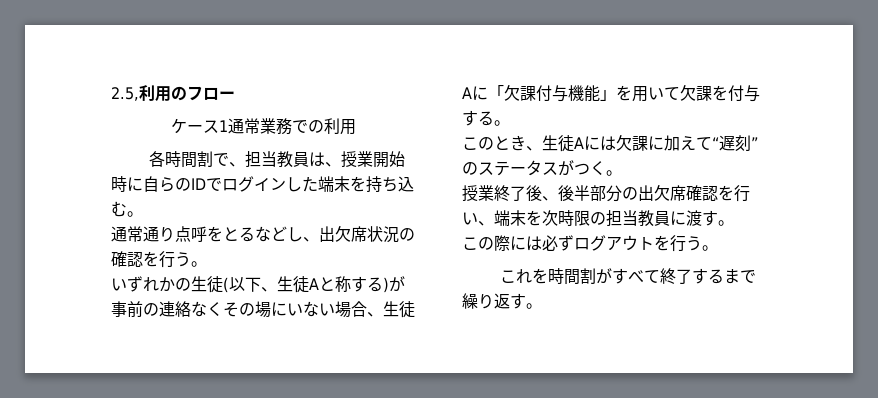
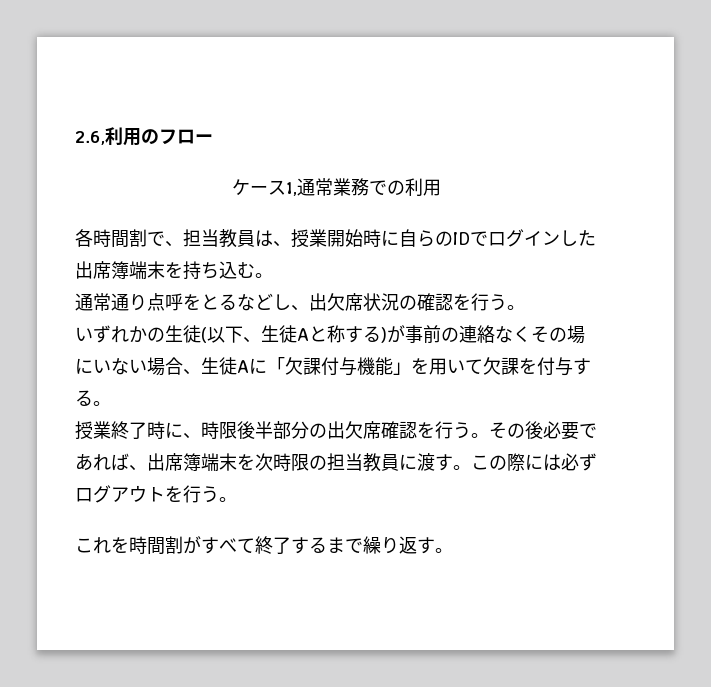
- 2.5,利用のフロー
+ 2.6,利用のフロー
- ケース1通常業務での利用
+ ケース1,通常業務での利用
- 各時間割で、担当教員は、授業開始時に自らのIDでログインした端末を持ち込む。
+ 各時間割で、担当教員は、授業開始時に自らのIDでログインした出席簿端末を持ち込む。
- このとき、生徒Aには欠課に加えて“遅刻”のステータスがつく。
- 授業終了後、後半部分の出欠席確認を行い、端末を次時限の担当教員に渡す。
- この際には必ずログアウトを行う。
+ 授業終了時に、時限後半部分の出欠席確認を行う。その後必要であれば、出席簿端末を次時限の担当教員に渡す。この際には必ずログアウトを行う。

